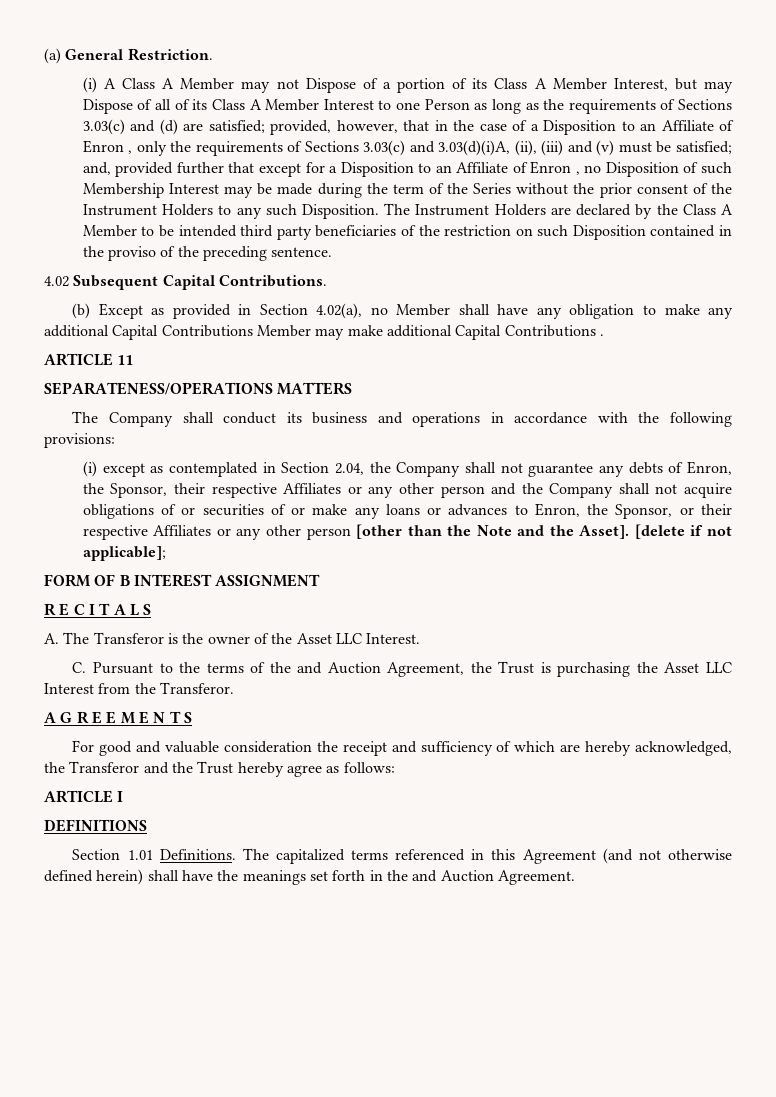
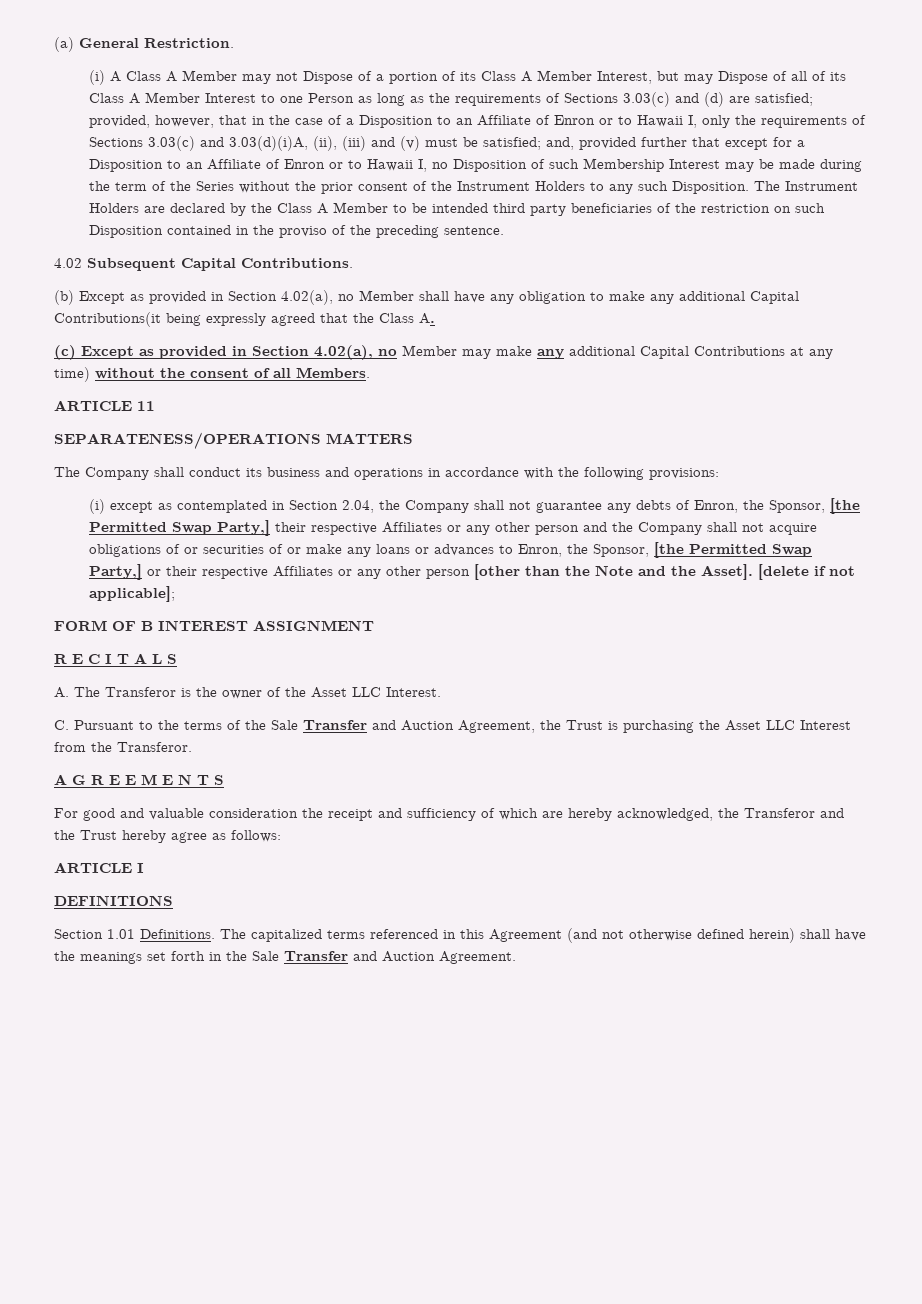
- provided, however, that in the case of a Disposition to an Affiliate of Enron , only the requirements of Sections 3.03(c) and 3.03(d)(i)A, (ii), (iii) and (v) must be satisfied;
+ provided, however, that in the case of a Disposition to an Affiliate of Enron or to Hawaii I, only the requirements of Sections 3.03(c) and 3.03(d)(i)A, (ii), (iii) and (v) must be satisfied;
- and, provided further that except for a Disposition to an Affiliate of Enron , no Disposition of such Membership Interest may be made during the term of the Series without the prior consent of the Instrument Holders to any such Disposition.
+ and, provided further that except for a Disposition to an Affiliate of Enron or to Hawaii I, no Disposition of such Membership Interest may be made during the term of the Series without the prior consent of the Instrument Holders to any such Disposition.
- (b) Except as provided in Section 4.02(a), no Member shall have any obligation to make any additional Capital Contributions Member may make additional Capital Contributions .
+ (b) Except as provided in Section 4.02(a), no Member shall have any obligation to make any additional Capital Contributions(it being expressly agreed that the Class A.
+ (c) Except as provided in Section 4.02(a), no Member may make any additional Capital Contributions at any time) without the consent of all Members.
- (i) except as contemplated in Section 2.04, the Company shall not guarantee any debts of Enron, the Sponsor, their respective Affiliates or any other person and the Company shall not acquire obligations of or securities of or make any loans or advances to Enron, the Sponsor, or their respective Affiliates or any other person [other than the Note and the Asset].
+ (i) except as contemplated in Section 2.04, the Company shall not guarantee any debts of Enron, the Sponsor, [the Permitted Swap Party,] their respective Affiliates or any other person and the Company shall not acquire obligations of or securities of or make any loans or advances to Enron, the Sponsor, [the Permitted Swap Party,] or their respective Affiliates or any other person [other than the Note and the Asset].
- C. Pursuant to the terms of the and Auction Agreement, the Trust is purchasing the Asset LLC Interest from the Transferor.
+ C. Pursuant to the terms of the Sale Transfer and Auction Agreement, the Trust is purchasing the Asset LLC Interest from the Transferor.
- The capitalized terms referenced in this Agreement (and not otherwise defined herein) shall have the meanings set forth in the and Auction Agreement.
+ The capitalized terms referenced in this Agreement (and not otherwise defined herein) shall have the meanings set forth in the Sale Transfer and Auction Agreement.

